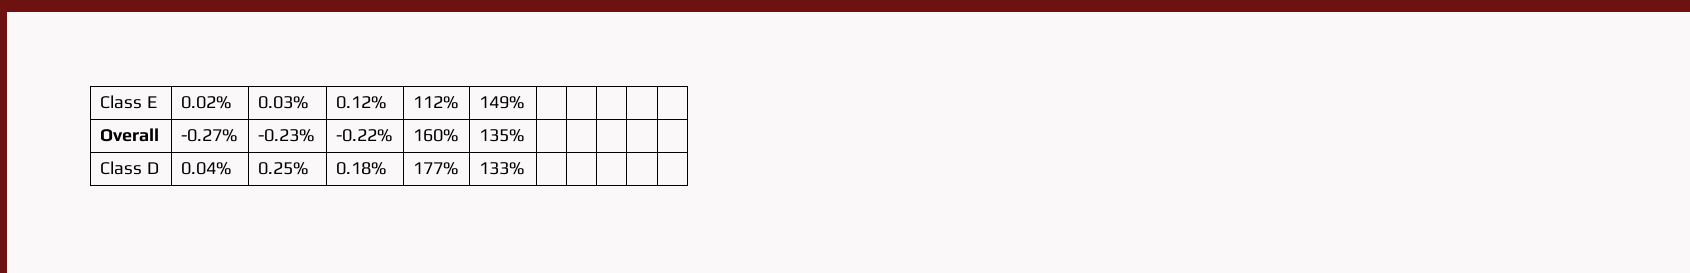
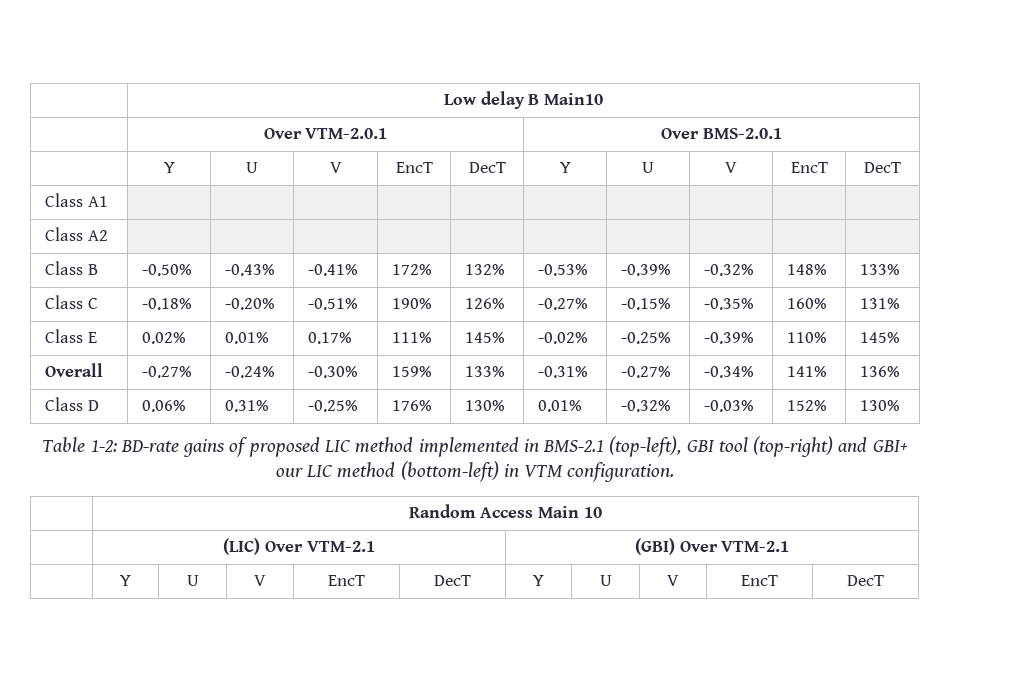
- Class E | 0.02% | 0.03% | 0.12% | 112% | 149% | | | | |
- Overall | -0.27% | -0.23% | -0.22% | 160% | 135% | | | | |
- Class D | 0.04% | 0.25% | 0.18% | 177% | 133% | | | | |
+ | Low delay B Main10
+ | Over VTM-2.0.1 | Over BMS-2.0.1
+ | Y | U | V | EncT | DecT | Y | U | V | EncT | DecT
+ Class A1 | | | | | | | | | |
+ Class A2 | | | | | | | | | |
+ Class B | -0.50% | -0.43% | -0.41% | 172% | 132% | -0.53% | -0.39% | -0.32% | 148% | 133%
+ Class C | -0.18% | -0.20% | -0.51% | 190% | 126% | -0.27% | -0.15% | -0.35% | 160% | 131%
+ Class E | 0.02% | 0.01% | 0.17% | 111% | 145% | -0.02% | -0.25% | -0.39% | 110% | 145%
+ Overall | -0.27% | -0.24% | -0.30% | 159% | 133% | -0.31% | -0.27% | -0.34% | 141% | 136%
+ Class D | 0.06% | 0.31% | -0.25% | 176% | 130% | 0.01% | -0.32% | -0.03% | 152% | 130%
+ Table 1-2: BD-rate gains of proposed LIC method implemented in BMS-2.1 (top-left), GBI tool (top-right) and GBI+ our LIC method (bottom-left) in VTM configuration.
+ | Random Access Main 10
+ | (LIC) Over VTM-2.1 | (GBI) Over VTM-2.1
+ | Y | U | V | EncT | DecT | Y | U | V | EncT | DecT

